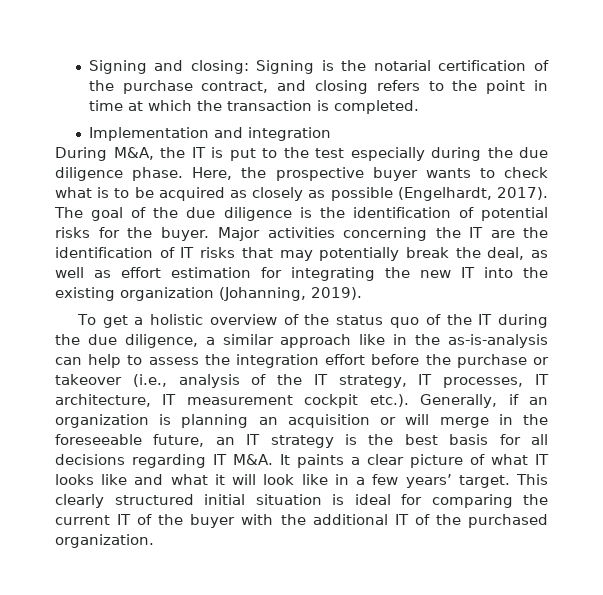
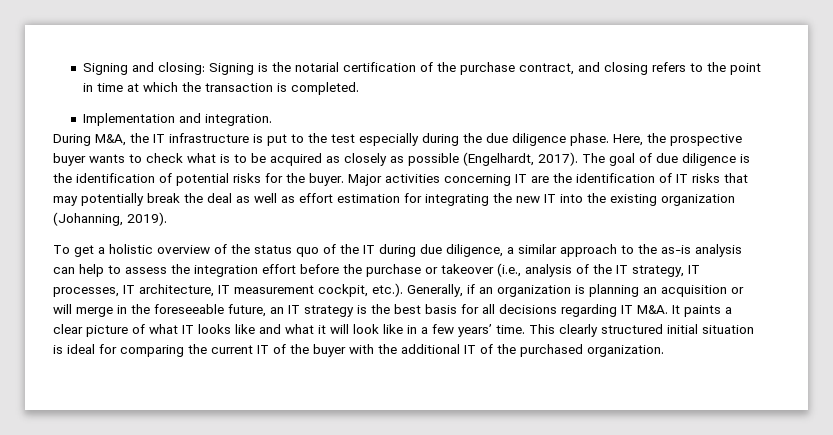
- Implementation and integration
+ Implementation and integration.
- During M&A, the IT is put to the test especially during the due diligence phase.
+ During M&A, the IT infrastructure is put to the test especially during the due diligence phase.
- The goal of the due diligence is the identification of potential risks for the buyer.
+ The goal of due diligence is the identification of potential risks for the buyer.
- Major activities concerning the IT are the identification of IT risks that may potentially break the deal, as well as effort estimation for integrating the new IT into the existing organization (Johanning, 2019).
+ Major activities concerning IT are the identification of IT risks that may potentially break the deal as well as effort estimation for integrating the new IT into the existing organization (Johanning, 2019).
- To get a holistic overview of the status quo of the IT during the due diligence, a similar approach like in the as-is-analysis can help to assess the integration effort before the purchase or takeover (i.e., analysis of the IT strategy, IT processes, IT architecture, IT measurement cockpit etc.). Generally, if an organization is planning an acquisition or will merge in the foreseeable future, an IT strategy is the best basis for all decisions regarding IT M&A. It paints a clear picture of what IT looks like and what it will look like in a few years’ target.
+ To get a holistic overview of the status quo of the IT during due diligence, a similar approach to the as-is analysis can help to assess the integration effort before the purchase or takeover (i.e., analysis of the IT strategy, IT processes, IT architecture, IT measurement cockpit, etc.). Generally, if an organization is planning an acquisition or will merge in the foreseeable future, an IT strategy is the best basis for all decisions regarding IT M&A. It paints a clear picture of what IT looks like and what it will look like in a few years’ time.

